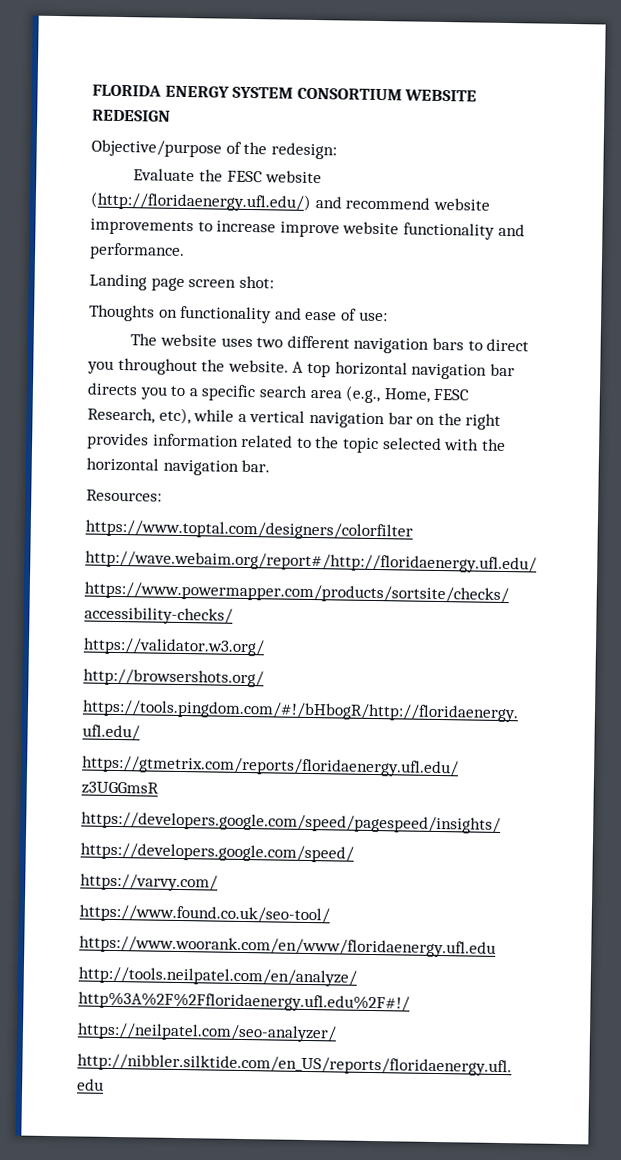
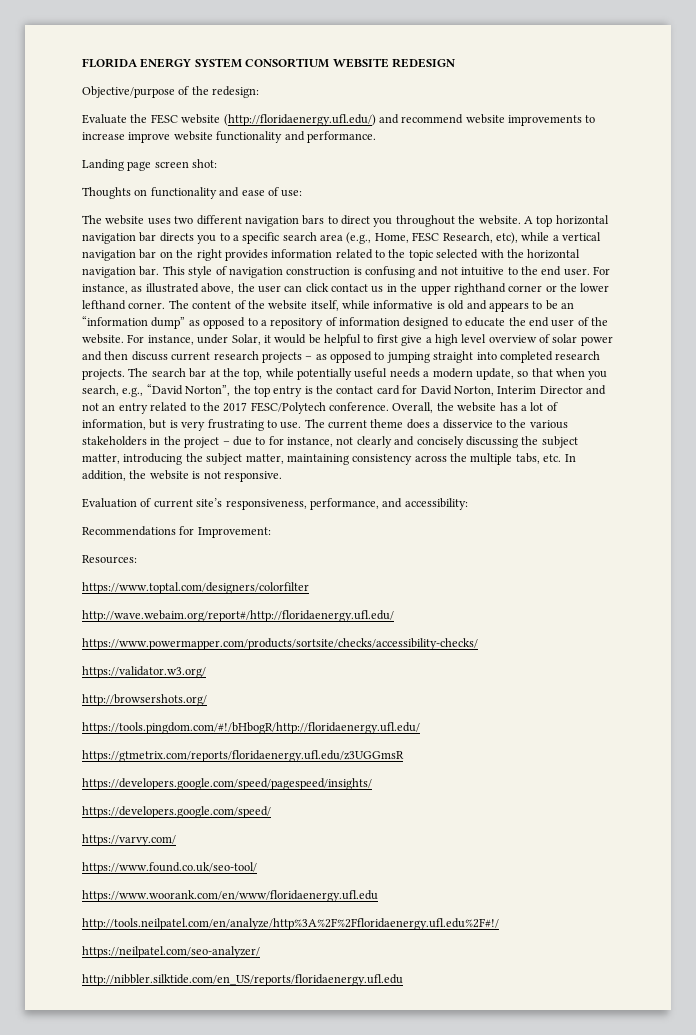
+ This style of navigation construction is confusing and not intuitive to the end user. For instance, as illustrated above, the user can click contact us in the upper righthand corner or the lower lefthand corner. The content of the website itself, while informative is old and appears to be an “information dump” as opposed to a repository of information designed to educate the end user of the website. For instance, under Solar, it would be helpful to first give a high level overview of solar power and then discuss current research projects – as opposed to jumping straight into completed research projects. The search bar at the top, while potentially useful needs a modern update, so that when you search, e.g., “David Norton”, the top entry is the contact card for David Norton, Interim Director and not an entry related to the 2017 FESC/Polytech conference. Overall, the website has a lot of information, but is very frustrating to use. The current theme does a disservice to the various stakeholders in the project – due to for instance, not clearly and concisely discussing the subject matter, introducing the subject matter, maintaining consistency across the multiple tabs, etc. In addition, the website is not responsive.
+ Evaluation of current site’s responsiveness, performance, and accessibility:
+ Recommendations for Improvement:

